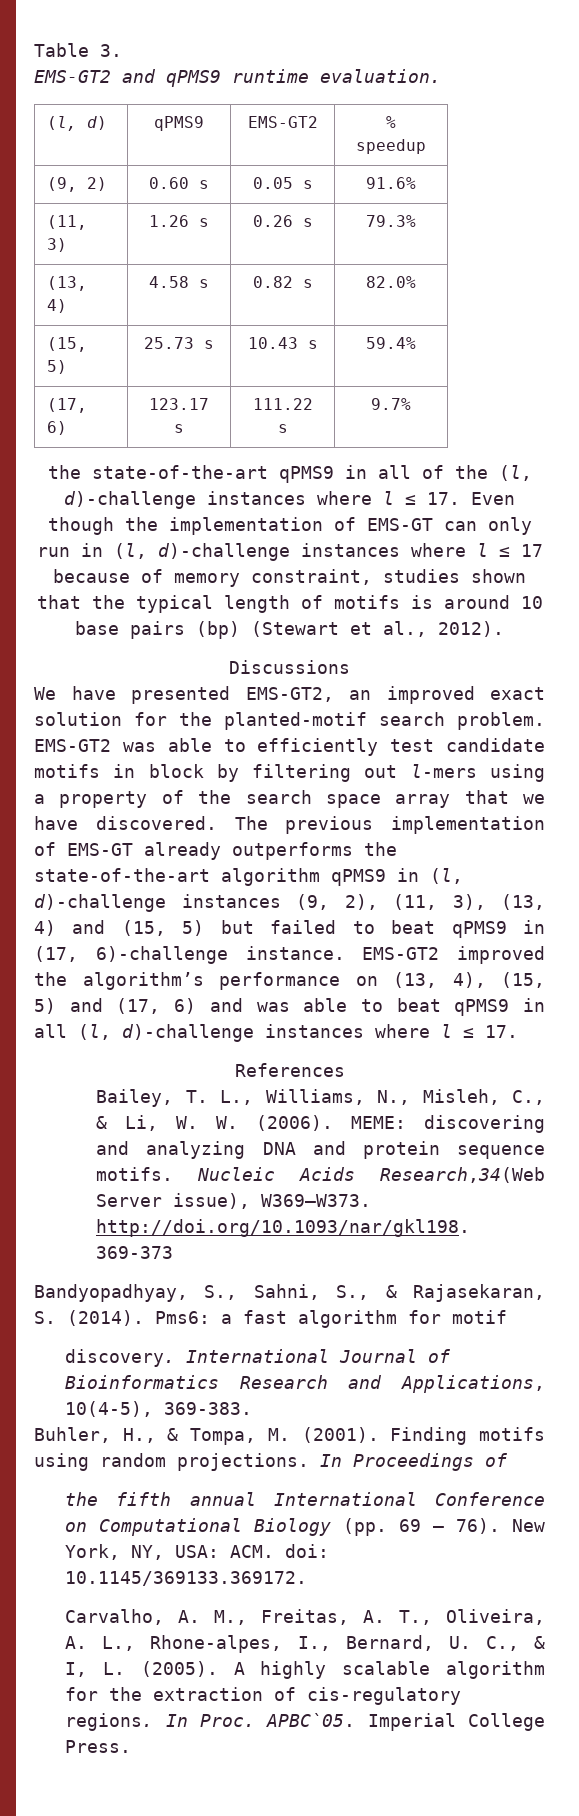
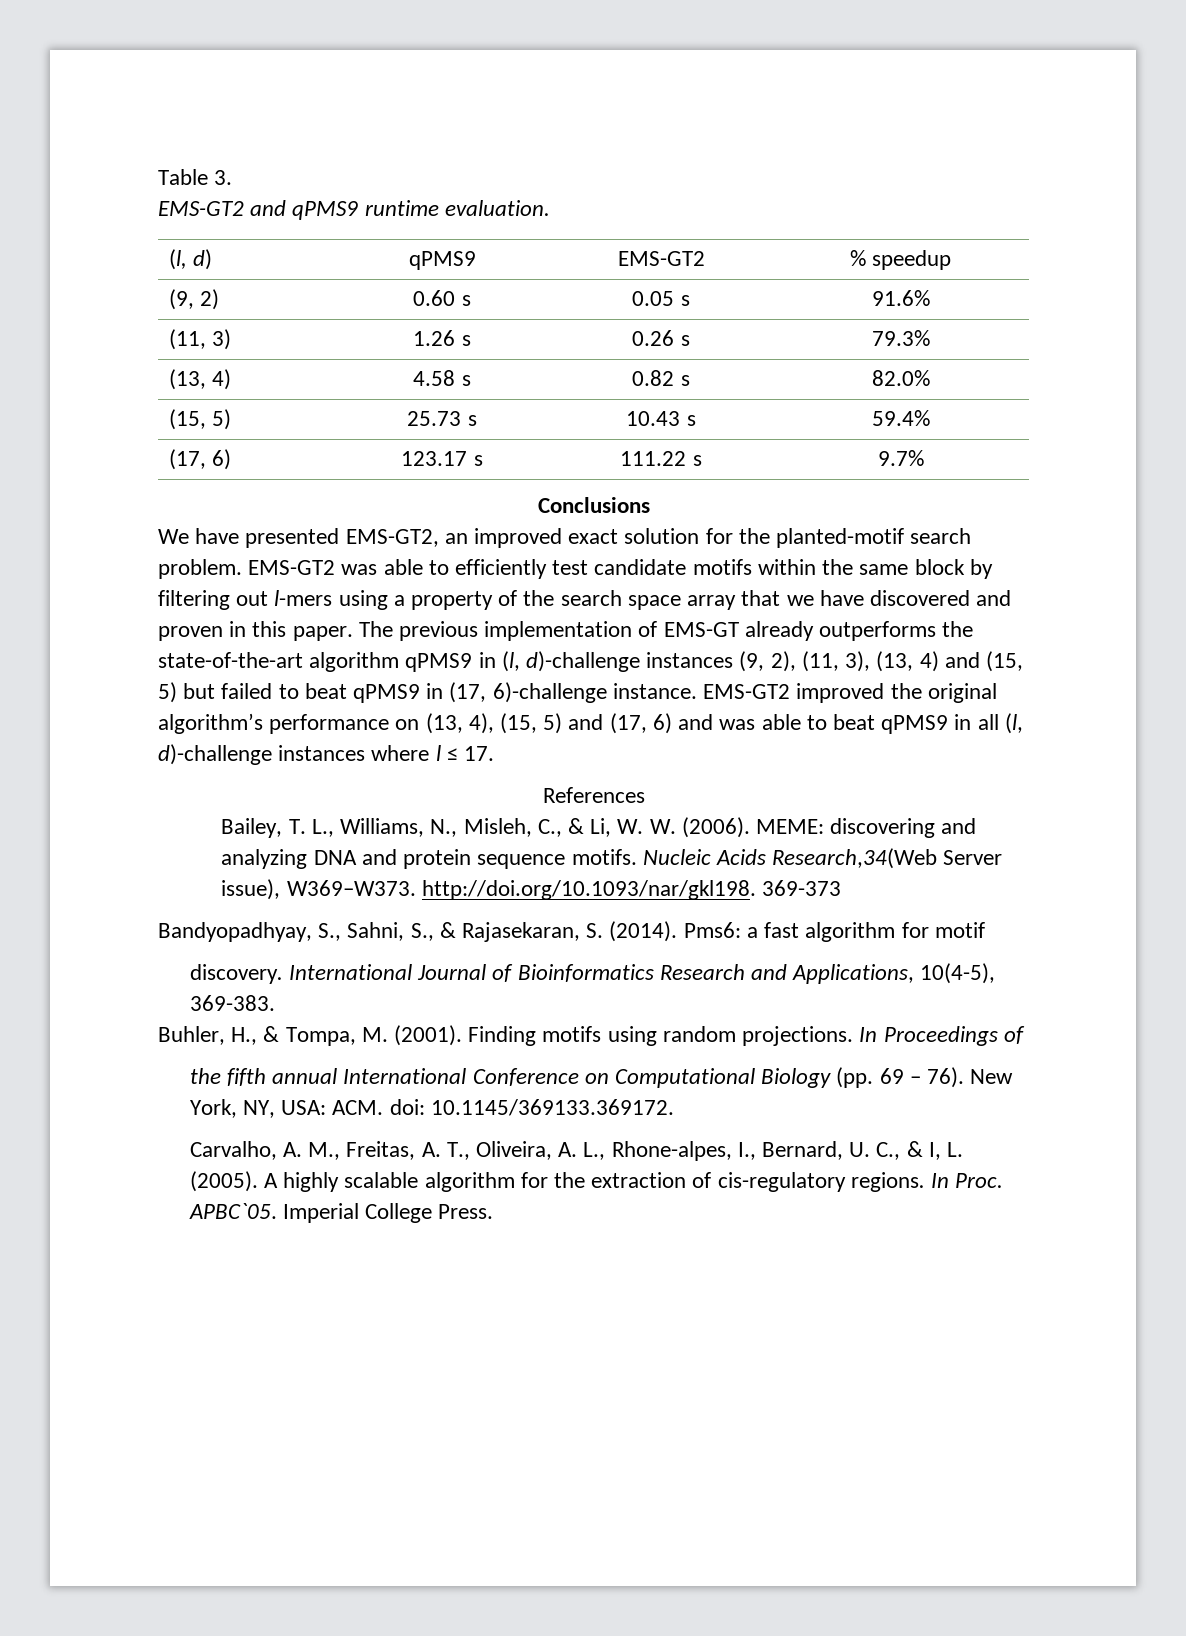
- the state-of-the-art qPMS9 in all of the (l, d)-challenge instances where l ≤ 17. Even though the implementation of EMS-GT can only run in (l, d)-challenge instances where l ≤ 17 because of memory constraint, studies shown that the typical length of motifs is around 10 base pairs (bp) (Stewart et al., 2012).
- Discussions
+ Conclusions
- EMS-GT2 was able to efficiently test candidate motifs in block by filtering out l-mers using a property of the search space array that we have discovered.
+ EMS-GT2 was able to efficiently test candidate motifs within the same block by filtering out l-mers using a property of the search space array that we have discovered and proven in this paper.
- EMS-GT2 improved the algorithm’s performance on (13, 4), (15, 5) and (17, 6) and was able to beat qPMS9 in all (l, d)-challenge instances where l ≤ 17.
+ EMS-GT2 improved the original algorithm’s performance on (13, 4), (15, 5) and (17, 6) and was able to beat qPMS9 in all (l, d)-challenge instances where l ≤ 17.

